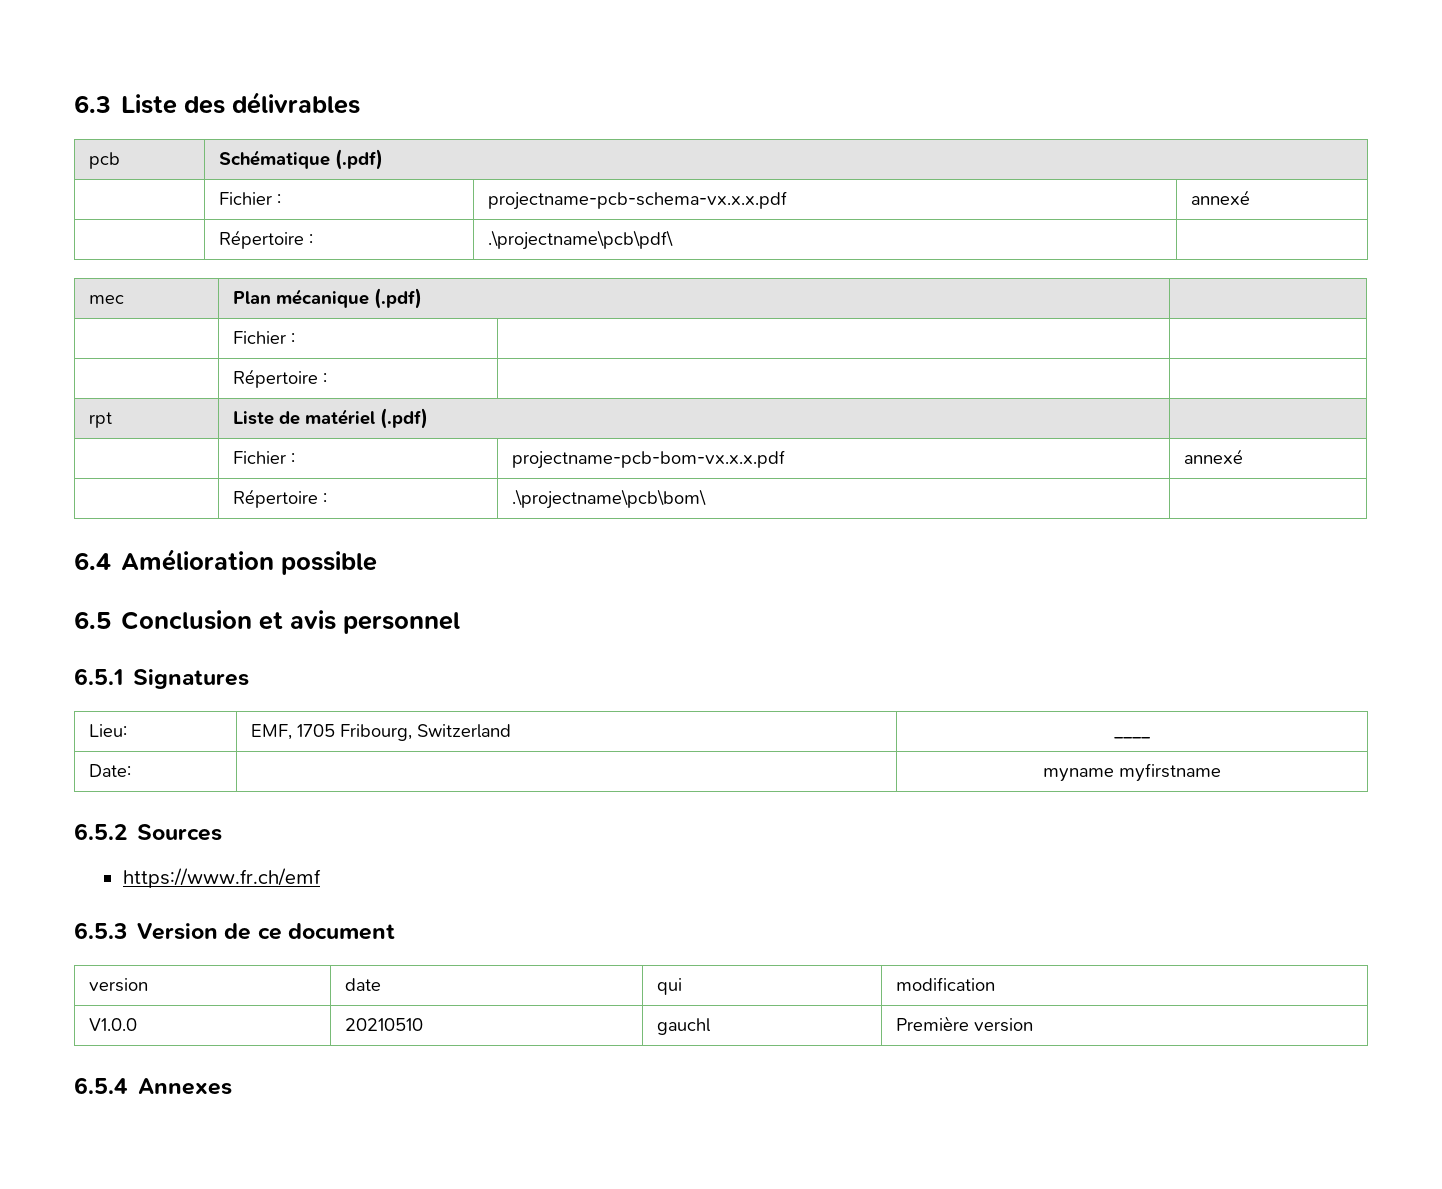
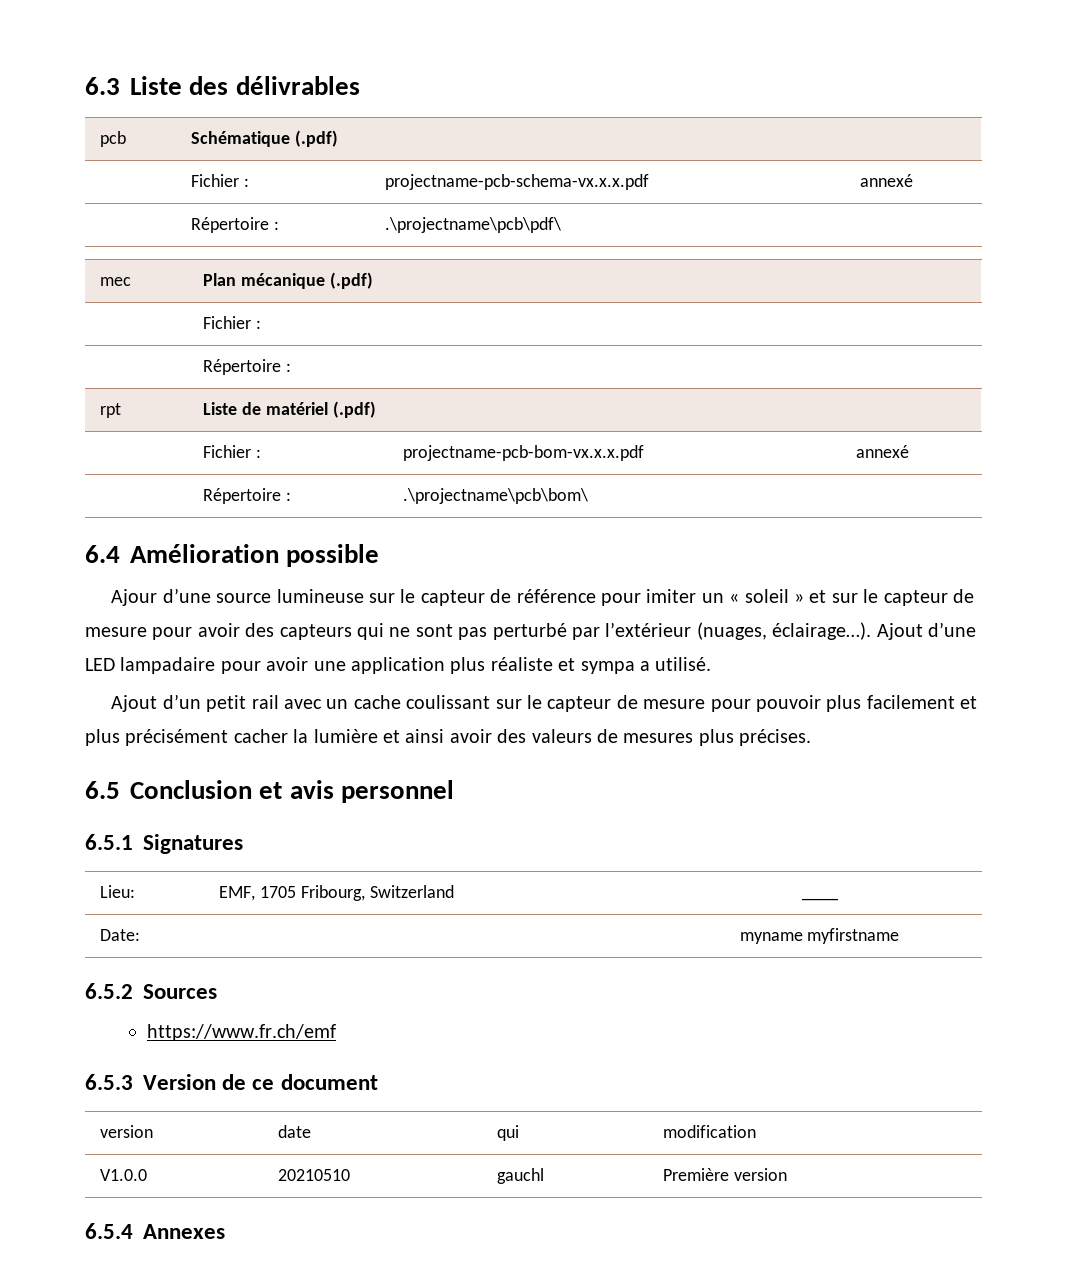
+ Ajour d’une source lumineuse sur le capteur de référence pour imiter un « soleil » et sur le capteur de mesure pour avoir des capteurs qui ne sont pas perturbé par l’extérieur (nuages, éclairage…). Ajout d’une LED lampadaire pour avoir une application plus réaliste et sympa a utilisé.
+ Ajout d’un petit rail avec un cache coulissant sur le capteur de mesure pour pouvoir plus facilement et plus précisément cacher la lumière et ainsi avoir des valeurs de mesures plus précises.

